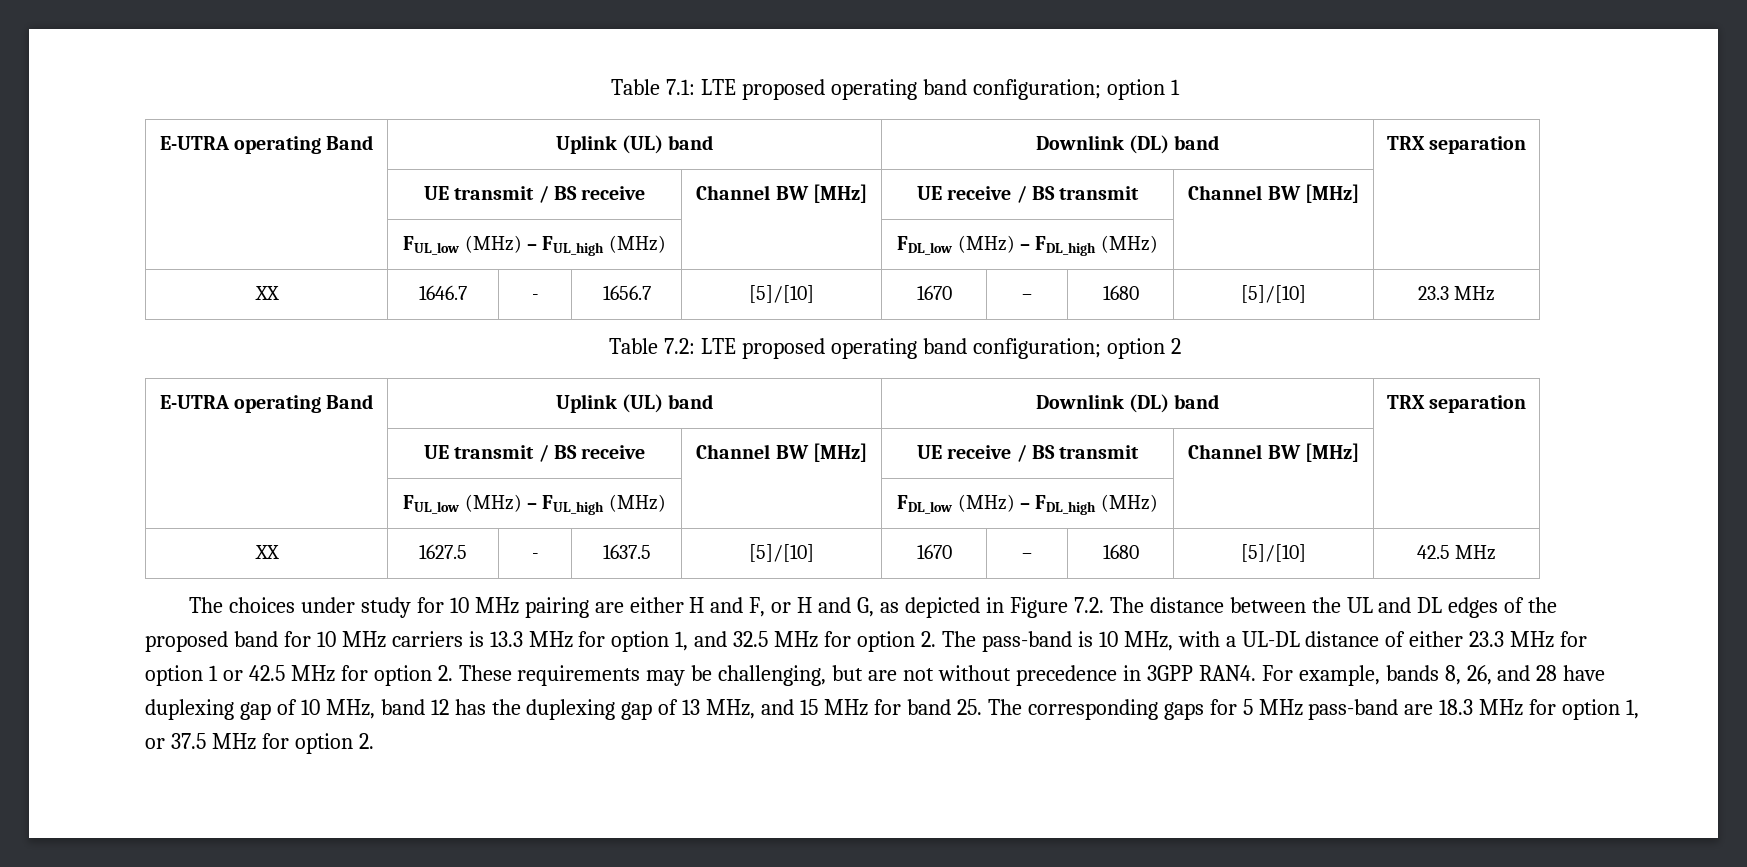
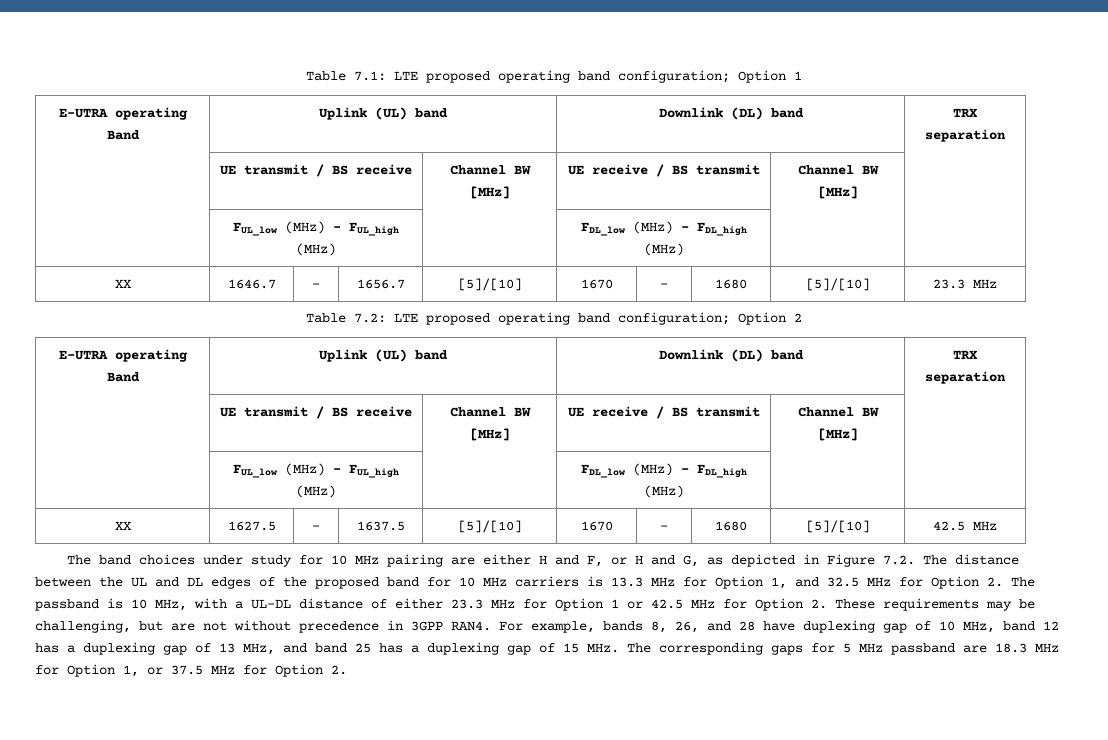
- Table 7.1: LTE proposed operating band configuration; option 1
+ Table 7.1: LTE proposed operating band configuration; Option 1
- Table 7.2: LTE proposed operating band configuration; option 2
+ Table 7.2: LTE proposed operating band configuration; Option 2
- The choices under study for 10 MHz pairing are either H and F, or H and G, as depicted in Figure 7.2. The distance between the UL and DL edges of the proposed band for 10 MHz carriers is 13.3 MHz for option 1, and 32.5 MHz for option 2. The pass-band is 10 MHz, with a UL-DL distance of either 23.3 MHz for option 1 or 42.5 MHz for option 2. These requirements may be challenging, but are not without precedence in 3GPP RAN4.
+ The band choices under study for 10 MHz pairing are either H and F, or H and G, as depicted in Figure 7.2. The distance between the UL and DL edges of the proposed band for 10 MHz carriers is 13.3 MHz for Option 1, and 32.5 MHz for Option 2. The passband is 10 MHz, with a UL-DL distance of either 23.3 MHz for Option 1 or 42.5 MHz for Option 2. These requirements may be challenging, but are not without precedence in 3GPP RAN4.
- For example, bands 8, 26, and 28 have duplexing gap of 10 MHz, band 12 has the duplexing gap of 13 MHz, and 15 MHz for band 25. The corresponding gaps for 5 MHz pass-band are 18.3 MHz for option 1, or 37.5 MHz for option 2.
+ For example, bands 8, 26, and 28 have duplexing gap of 10 MHz, band 12 has a duplexing gap of 13 MHz, and band 25 has a duplexing gap of 15 MHz. The corresponding gaps for 5 MHz passband are 18.3 MHz for Option 1, or 37.5 MHz for Option 2.

